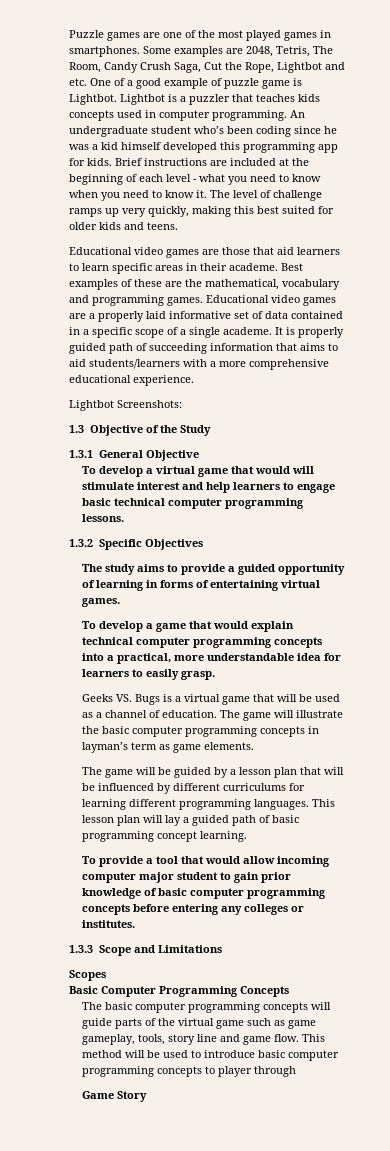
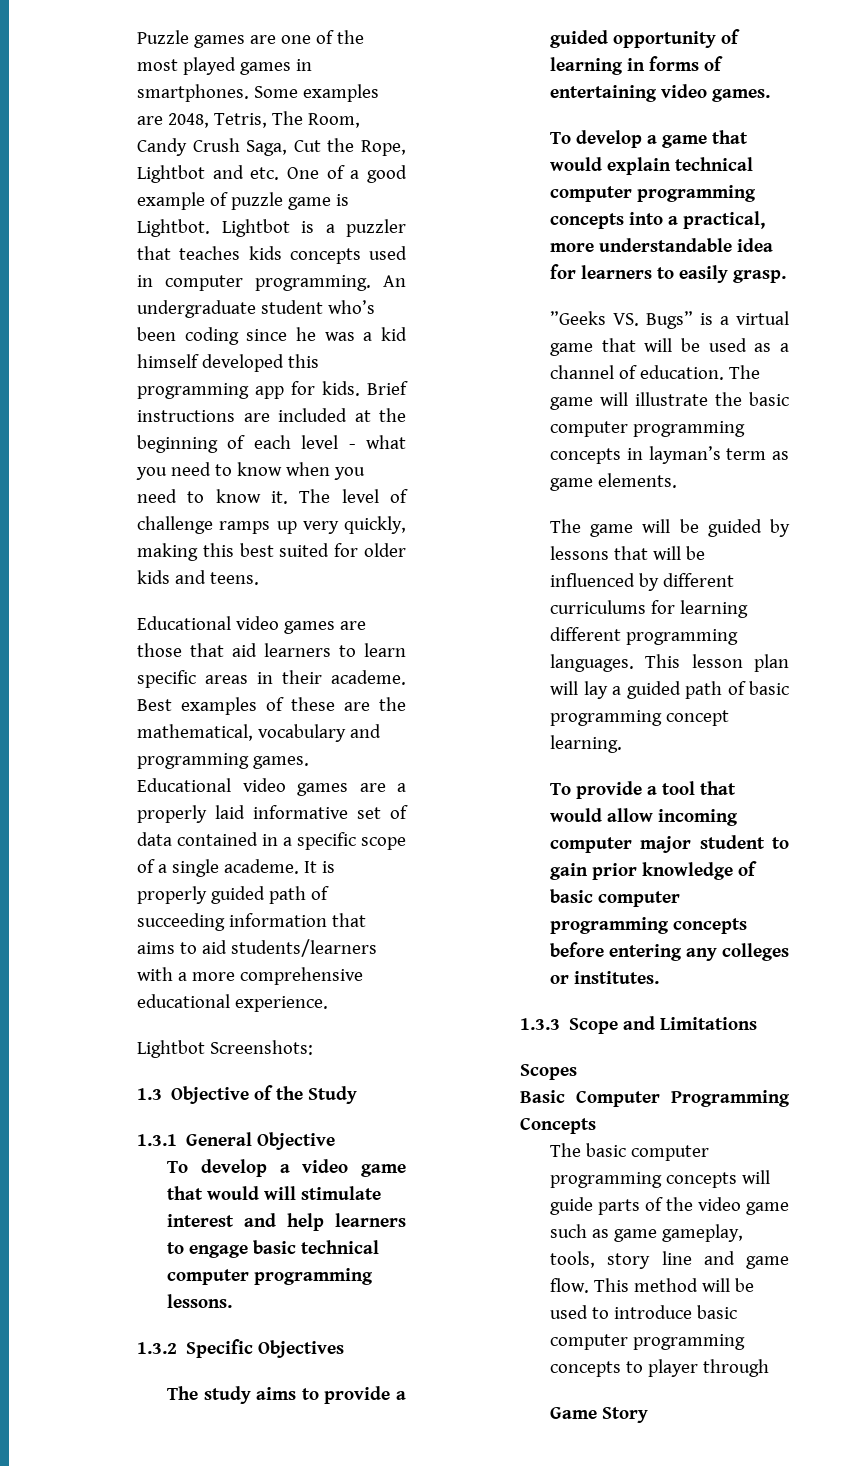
- To develop a virtual game that would will stimulate interest and help learners to engage basic technical computer programming lessons.
+ To develop a video game that would will stimulate interest and help learners to engage basic technical computer programming lessons.
- The study aims to provide a guided opportunity of learning in forms of entertaining virtual games.
+ The study aims to provide a guided opportunity of learning in forms of entertaining video games.
- Geeks VS. Bugs is a virtual game that will be used as a channel of education.
+ ”Geeks VS. Bugs” is a virtual game that will be used as a channel of education.
- The game will be guided by a lesson plan that will be influenced by different curriculums for learning different programming languages.
+ The game will be guided by lessons that will be influenced by different curriculums for learning different programming languages.
- The basic computer programming concepts will guide parts of the virtual game such as game gameplay, tools, story line and game flow.
+ The basic computer programming concepts will guide parts of the video game such as game gameplay, tools, story line and game flow.

